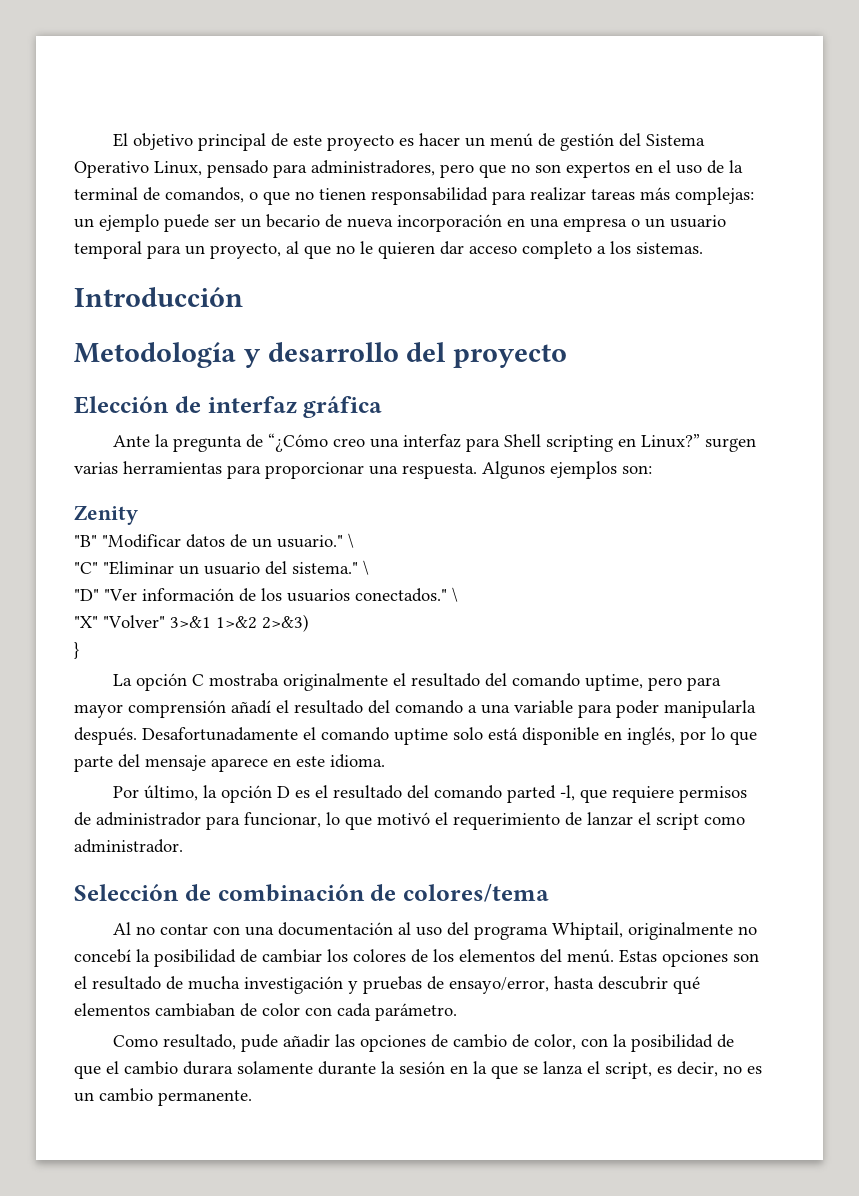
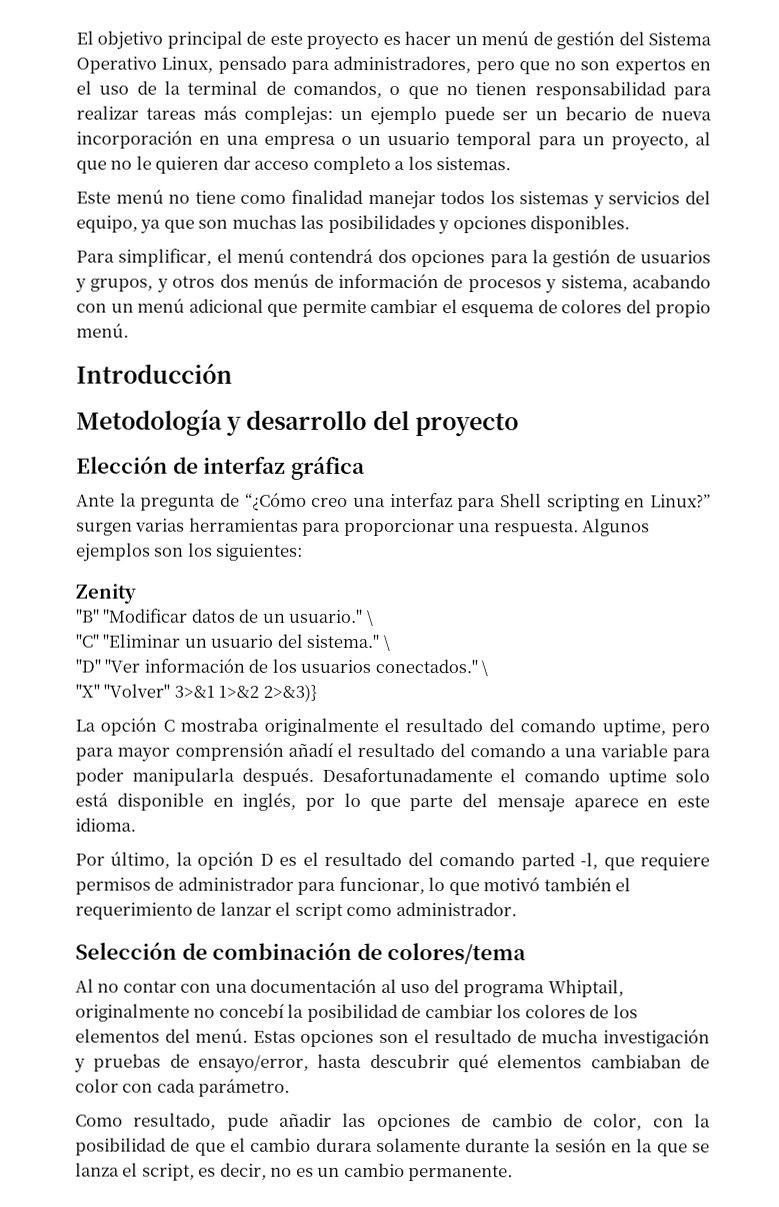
+ Este menú no tiene como finalidad manejar todos los sistemas y servicios del equipo, ya que son muchas las posibilidades y opciones disponibles.
+ Para simplificar, el menú contendrá dos opciones para la gestión de usuarios y grupos, y otros dos menús de información de procesos y sistema, acabando con un menú adicional que permite cambiar el esquema de colores del propio menú.
- Algunos ejemplos son:
+ Algunos ejemplos son los siguientes:
- "X" "Volver" 3>&1 1>&2 2>&3)
- }
+ "X" "Volver" 3>&1 1>&2 2>&3)}
- Por último, la opción D es el resultado del comando parted -l, que requiere permisos de administrador para funcionar, lo que motivó el requerimiento de lanzar el script como administrador.
+ Por último, la opción D es el resultado del comando parted -l, que requiere permisos de administrador para funcionar, lo que motivó también el requerimiento de lanzar el script como administrador.

